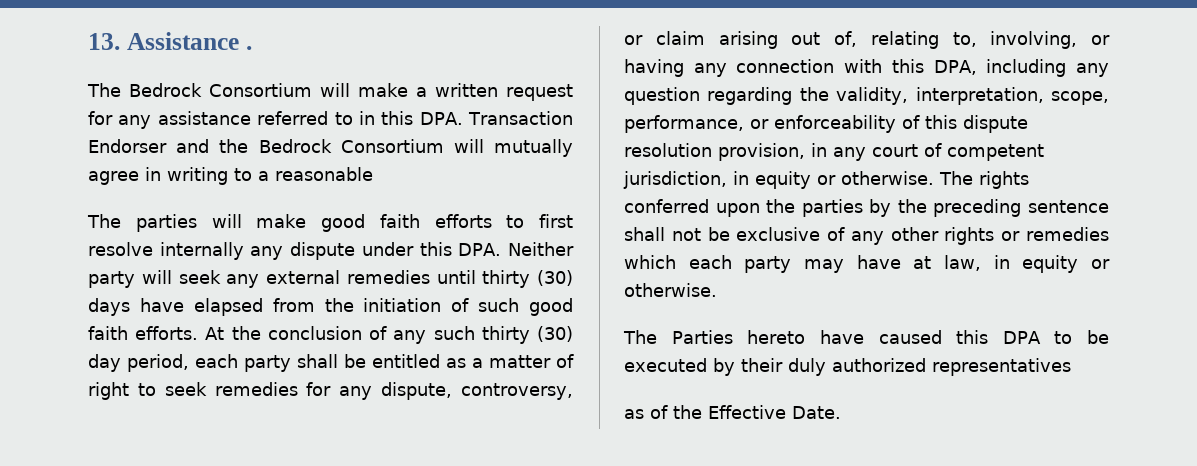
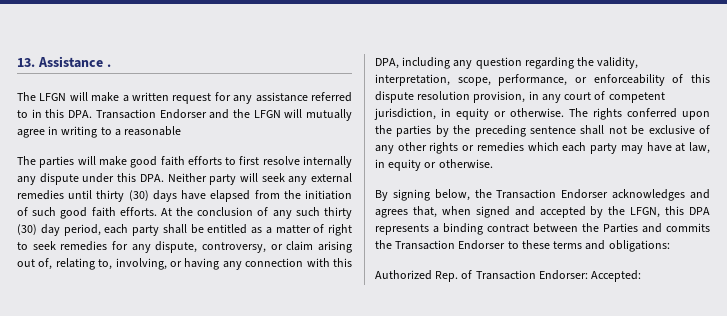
- The Bedrock Consortium will make a written request for any assistance referred to in this DPA. Transaction Endorser and the Bedrock Consortium will mutually agree in writing to a reasonable
+ The LFGN will make a written request for any assistance referred to in this DPA. Transaction Endorser and the LFGN will mutually agree in writing to a reasonable
- The Parties hereto have caused this DPA to be executed by their duly authorized representatives
- as of the Effective Date.
+ By signing below, the Transaction Endorser acknowledges and agrees that, when signed and accepted by the LFGN, this DPA represents a binding contract between the Parties and commits the Transaction Endorser to these terms and obligations:
+ Authorized Rep. of Transaction Endorser: Accepted:

